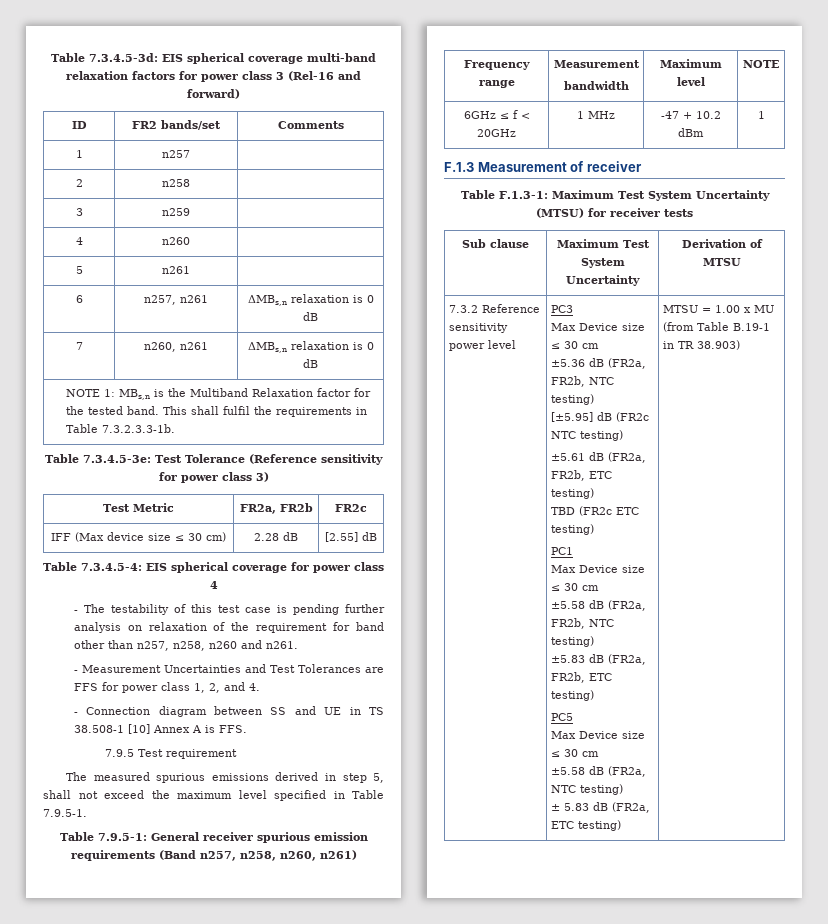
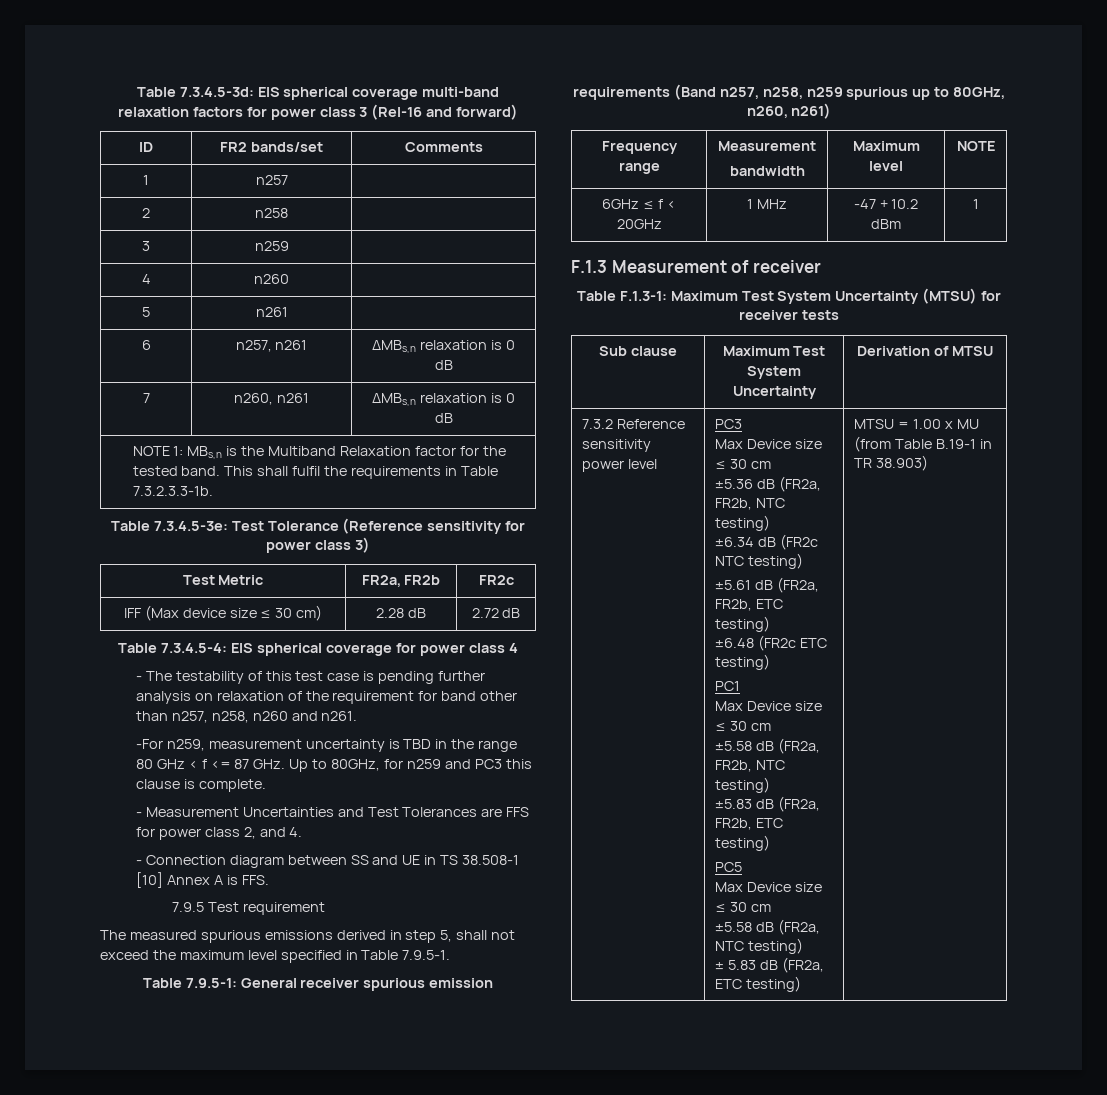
- IFF (Max device size ≤ 30 cm) | 2.28 dB | [2.55] dB
+ IFF (Max device size ≤ 30 cm) | 2.28 dB | 2.72 dB
+ -For n259, measurement uncertainty is TBD in the range 80 GHz < f <= 87 GHz. Up to 80GHz, for n259 and PC3 this clause is complete.
- - Measurement Uncertainties and Test Tolerances are FFS for power class 1, 2, and 4.
+ - Measurement Uncertainties and Test Tolerances are FFS for power class 2, and 4.
- Table 7.9.5-1: General receiver spurious emission requirements (Band n257, n258, n260, n261)
+ Table 7.9.5-1: General receiver spurious emission requirements (Band n257, n258, n259 spurious up to 80GHz, n260, n261)
- [±5.95] dB (FR2c NTC testing)
+ ±6.34 dB (FR2c NTC testing)
- TBD (FR2c ETC testing)
+ ±6.48 (FR2c ETC testing)

